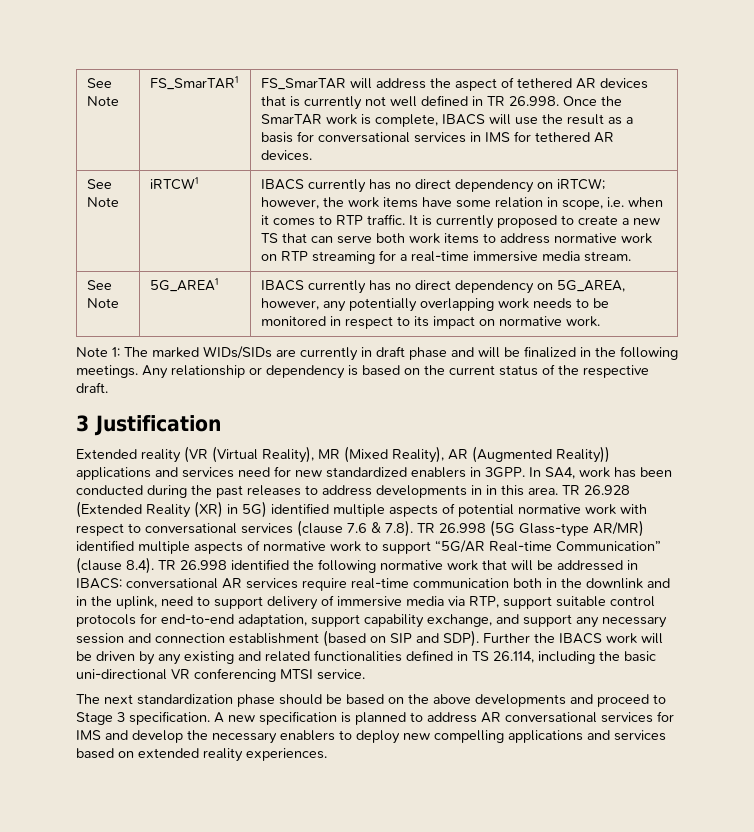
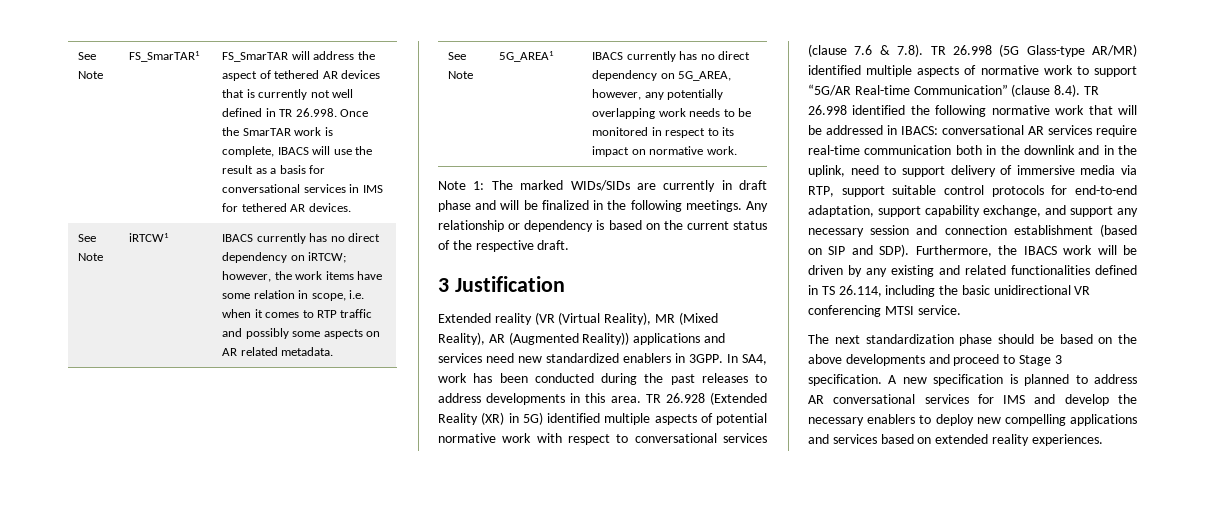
- IBACS currently has no direct dependency on iRTCW; however, the work items have some relation in scope, i.e. when it comes to RTP traffic. It is currently proposed to create a new TS that can serve both work items to address normative work on RTP streaming for a real-time immersive media stream.
+ IBACS currently has no direct dependency on iRTCW; however, the work items have some relation in scope, i.e. when it comes to RTP traffic and possibly some aspects on AR related metadata.
- Extended reality (VR (Virtual Reality), MR (Mixed Reality), AR (Augmented Reality)) applications and services need for new standardized enablers in 3GPP.
+ Extended reality (VR (Virtual Reality), MR (Mixed Reality), AR (Augmented Reality)) applications and services need new standardized enablers in 3GPP.
- In SA4, work has been conducted during the past releases to address developments in in this area.
+ In SA4, work has been conducted during the past releases to address developments in this area.
- Further the IBACS work will be driven by any existing and related functionalities defined in TS 26.114, including the basic uni-directional VR conferencing MTSI service.
+ Furthermore, the IBACS work will be driven by any existing and related functionalities defined in TS 26.114, including the basic unidirectional VR conferencing MTSI service.

